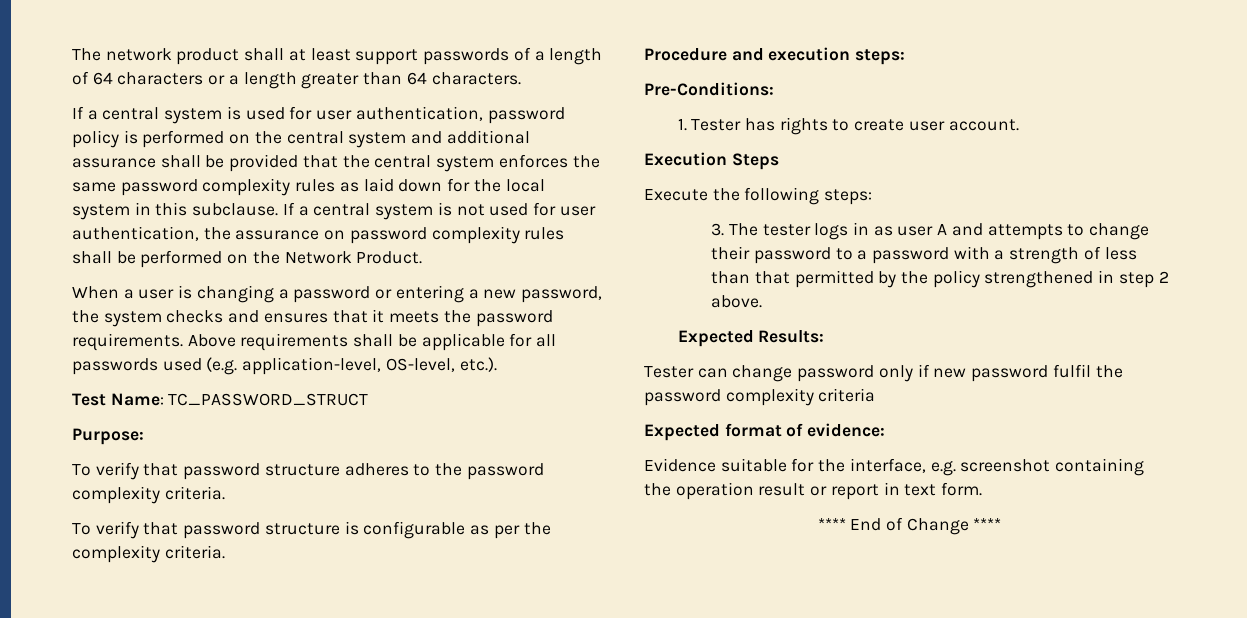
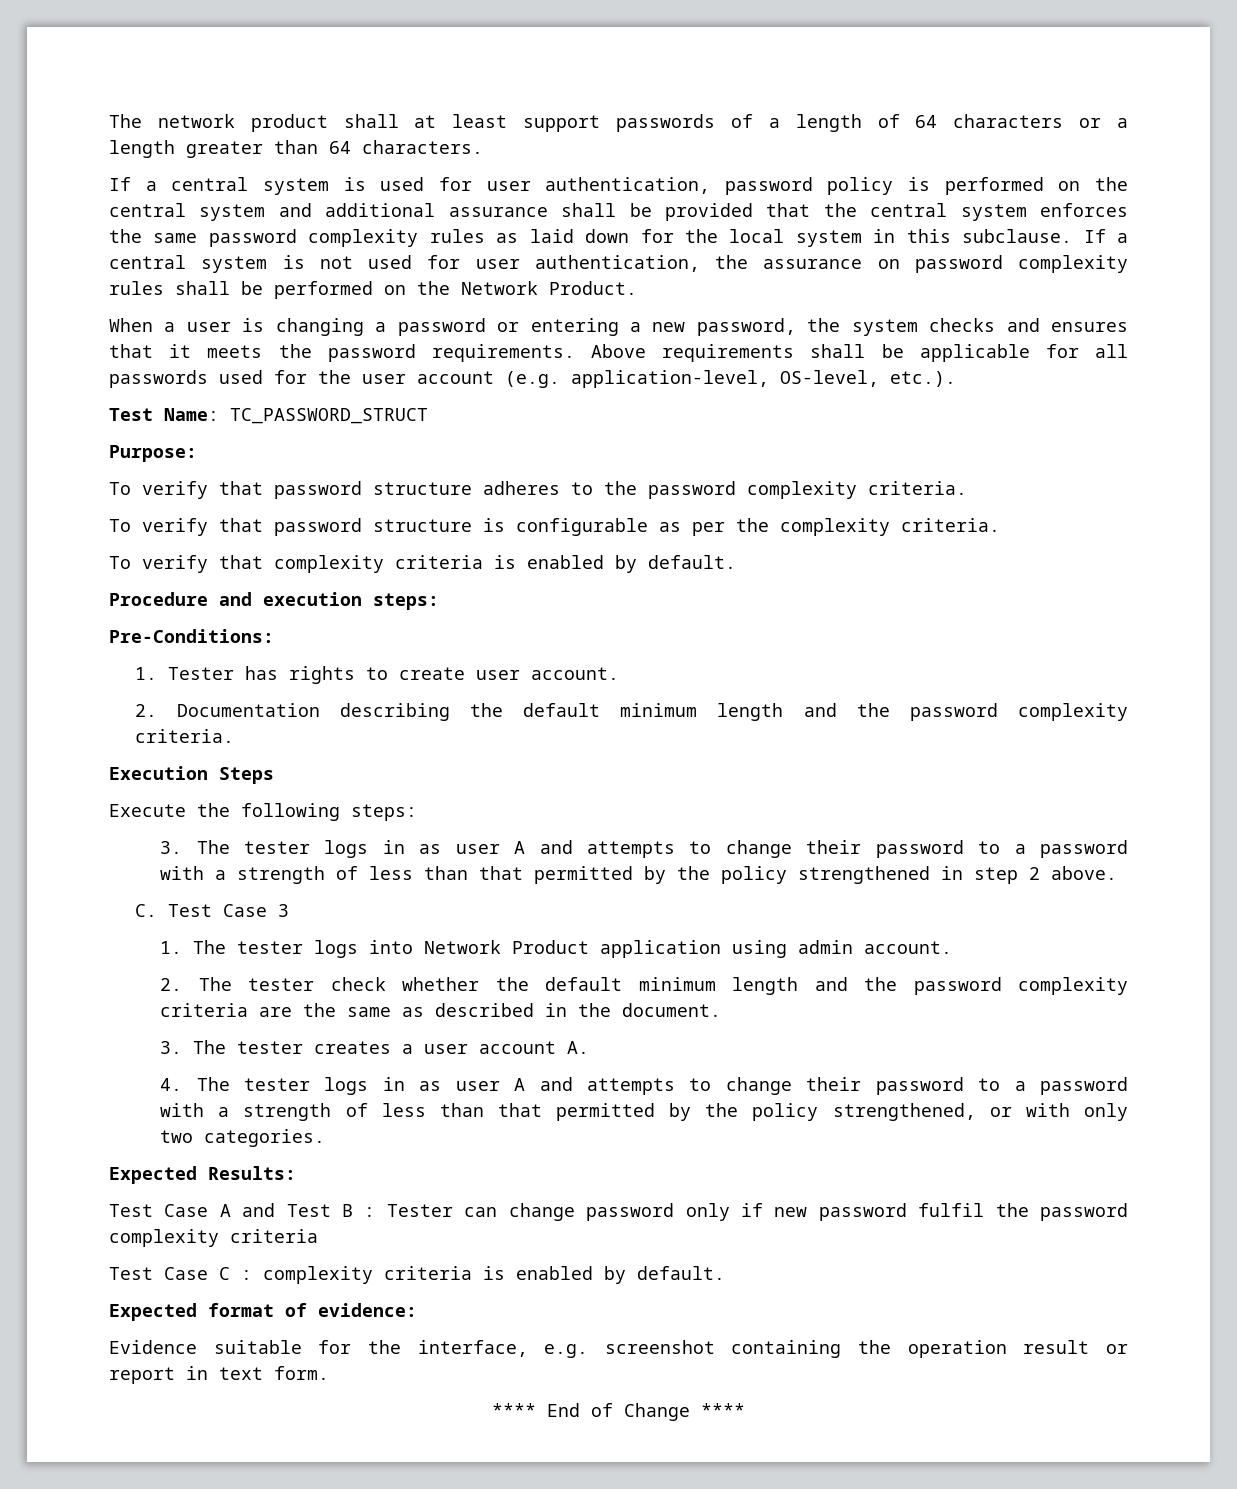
- Above requirements shall be applicable for all passwords used (e.g. application-level, OS-level, etc.).
+ Above requirements shall be applicable for all passwords used for the user account (e.g. application-level, OS-level, etc.).
+ To verify that complexity criteria is enabled by default.
+ 2. Documentation describing the default minimum length and the password complexity criteria.
+ C. Test Case 3
+ 1. The tester logs into Network Product application using admin account.
+ 2. The tester check whether the default minimum length and the password complexity criteria are the same as described in the document.
+ 3. The tester creates a user account A.
+ 4. The tester logs in as user A and attempts to change their password to a password with a strength of less than that permitted by the policy strengthened, or with only two categories.
  Expected Results:
- Tester can change password only if new password fulfil the password complexity criteria
+ Test Case A and Test B : Tester can change password only if new password fulfil the password complexity criteria
+ Test Case C : complexity criteria is enabled by default.

